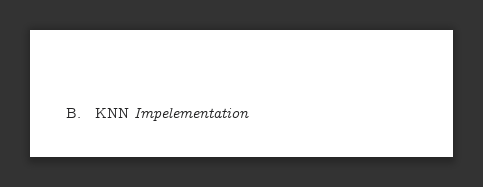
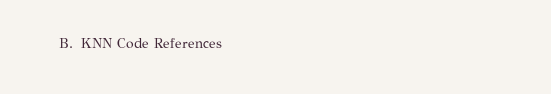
- B. KNN Impelementation
+ B. KNN Code References

